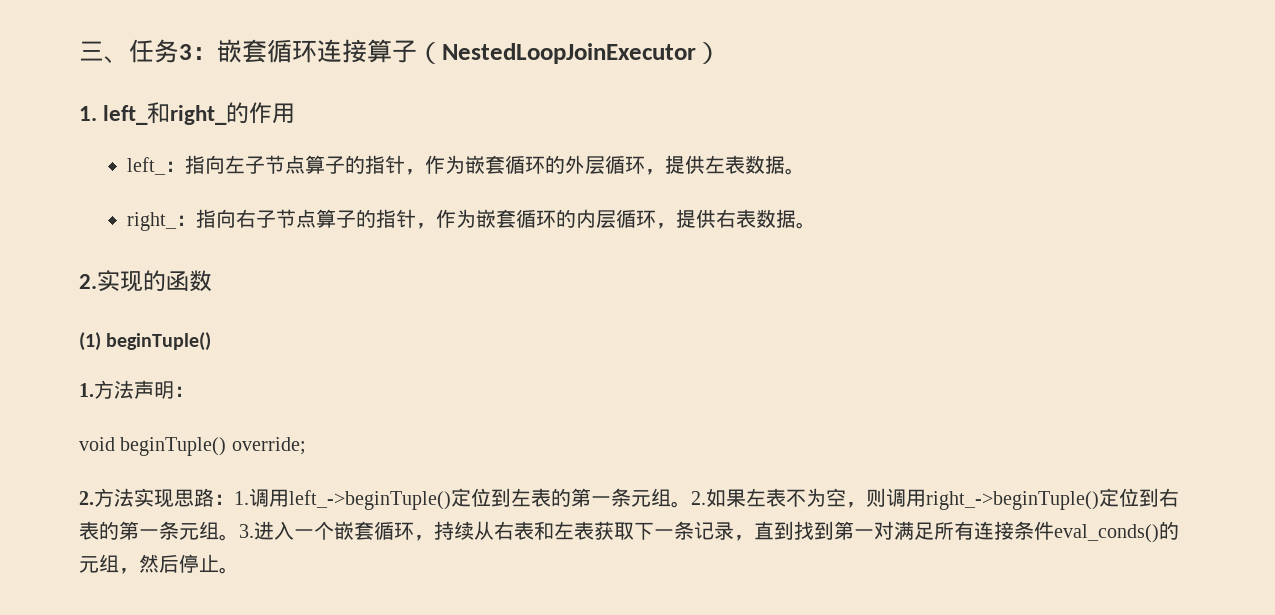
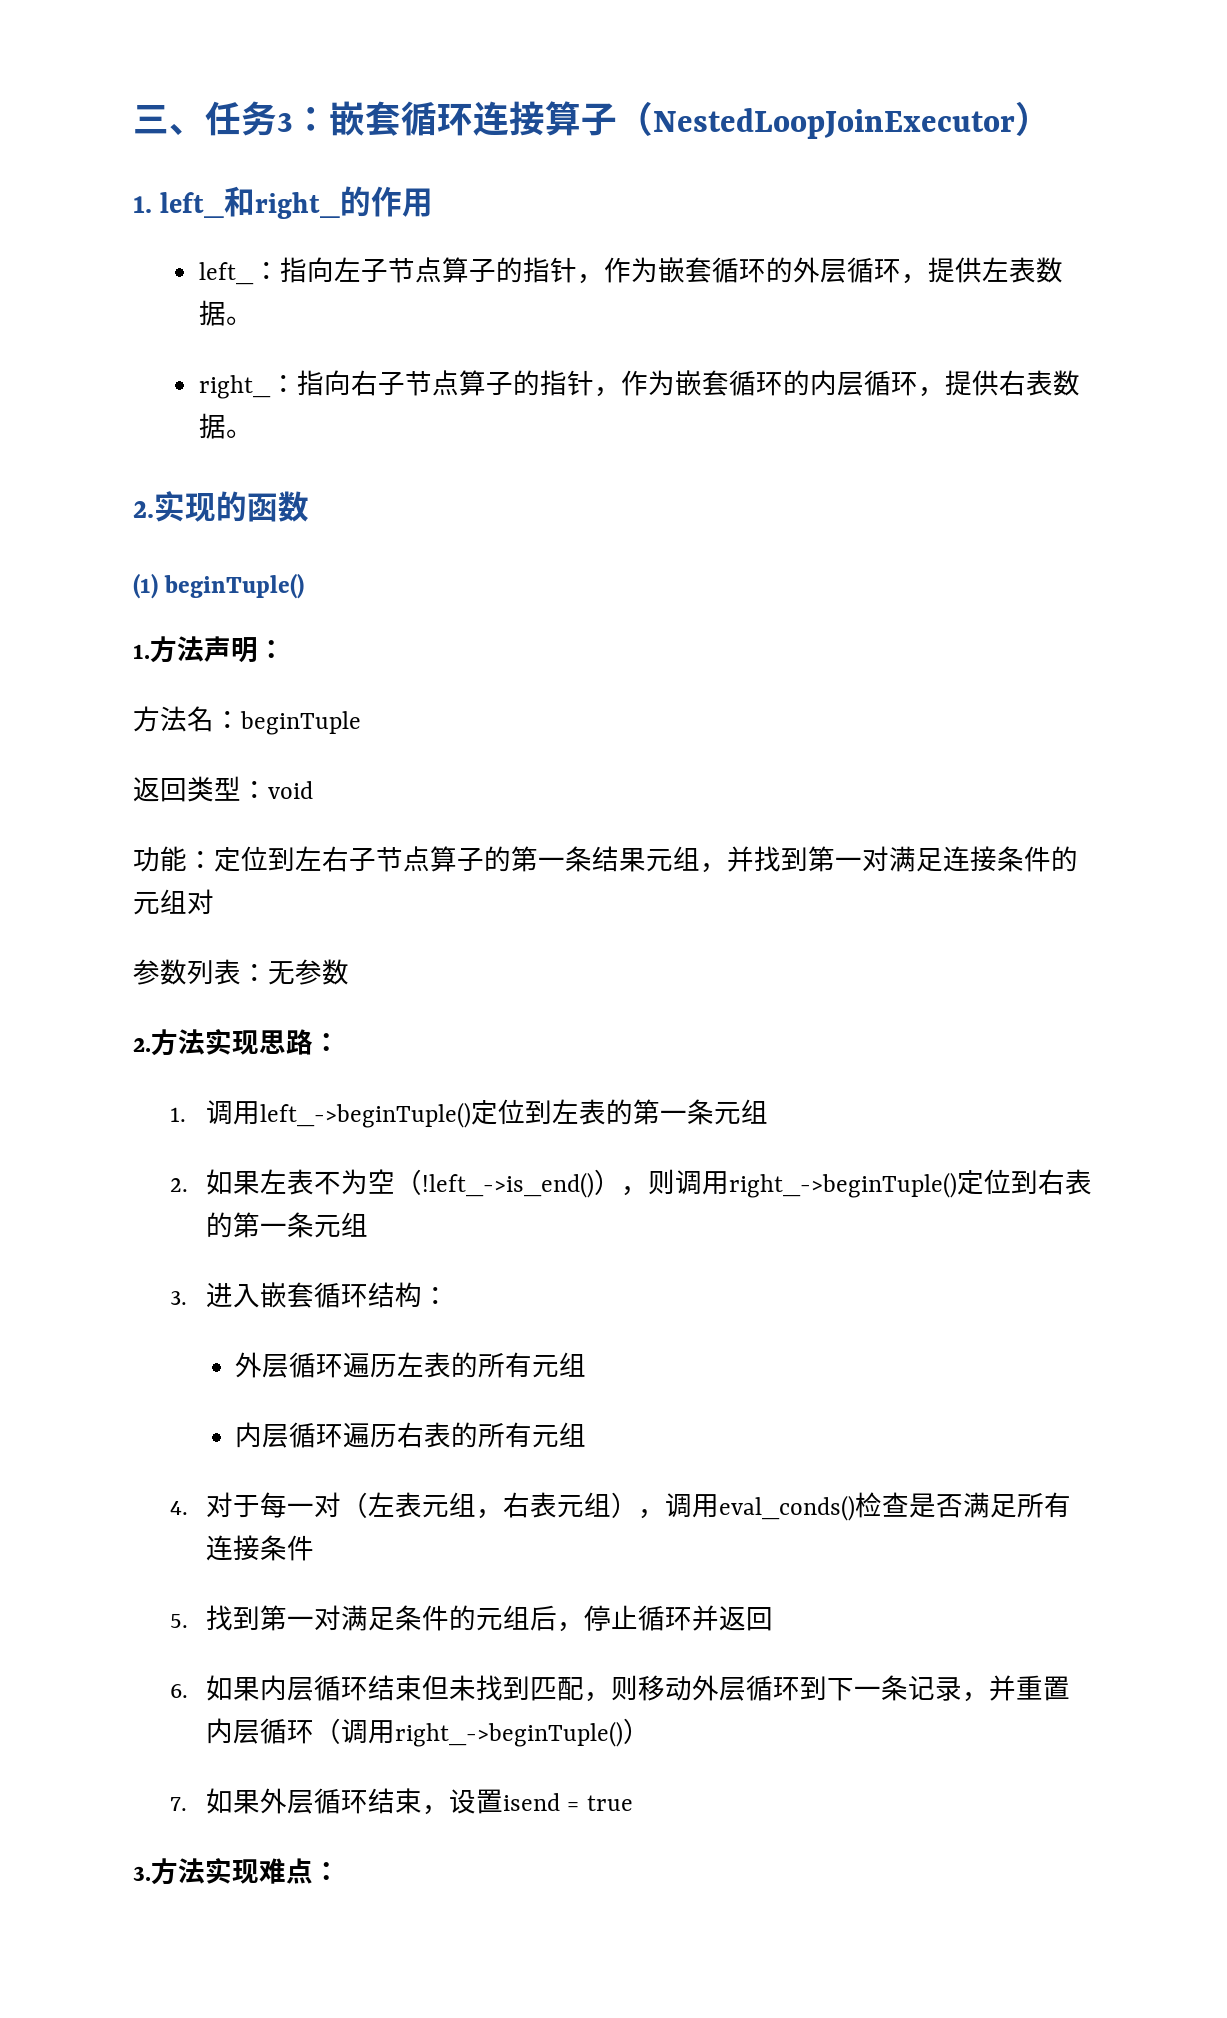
- void beginTuple() override;
+ 方法名：beginTuple
+ 返回类型：void
+ 功能：定位到左右子节点算子的第一条结果元组，并找到第一对满足连接条件的元组对
+ 参数列表：无参数
- 2.方法实现思路：1.调用left_->beginTuple()定位到左表的第一条元组。2.如果左表不为空，则调用right_->beginTuple()定位到右表的第一条元组。3.进入一个嵌套循环，持续从右表和左表获取下一条记录，直到找到第一对满足所有连接条件eval_conds()的元组，然后停止。
+ 2.方法实现思路：
+ 1.调用left_->beginTuple()定位到左表的第一条元组
+ 2.如果左表不为空（!left_->is_end()），则调用right_->beginTuple()定位到右表的第一条元组
+ 3.进入嵌套循环结构：
+ 外层循环遍历左表的所有元组
+ 内层循环遍历右表的所有元组
+ 4.对于每一对（左表元组，右表元组），调用eval_conds()检查是否满足所有连接条件
+ 5.找到第一对满足条件的元组后，停止循环并返回
+ 6.如果内层循环结束但未找到匹配，则移动外层循环到下一条记录，并重置内层循环（调用right_->beginTuple()）
+ 7.如果外层循环结束，设置isend = true
+ 3.方法实现难点：

